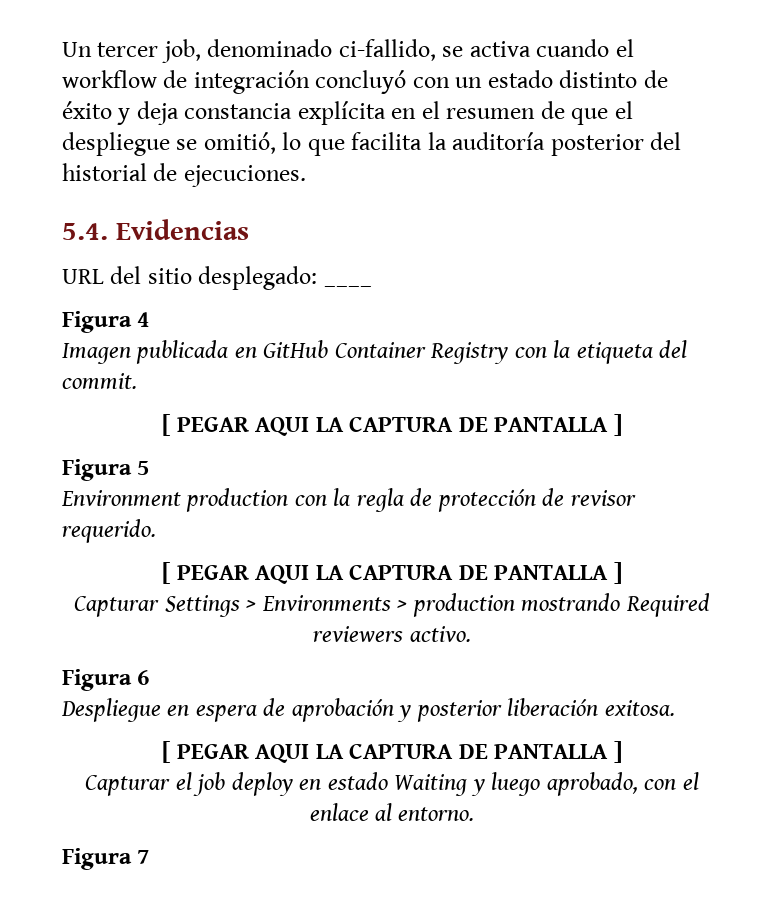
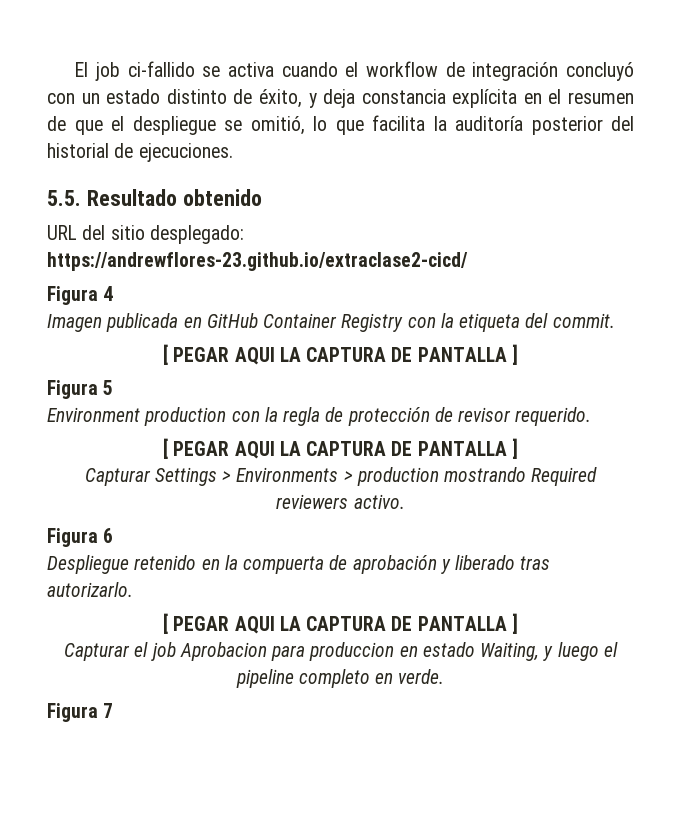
- Un tercer job, denominado ci-fallido, se activa cuando el workflow de integración concluyó con un estado distinto de éxito y deja constancia explícita en el resumen de que el despliegue se omitió, lo que facilita la auditoría posterior del historial de ejecuciones.
+ El job ci-fallido se activa cuando el workflow de integración concluyó con un estado distinto de éxito, y deja constancia explícita en el resumen de que el despliegue se omitió, lo que facilita la auditoría posterior del historial de ejecuciones.
- 5.4. Evidencias
+ 5.5. Resultado obtenido
- URL del sitio desplegado: ____
+ URL del sitio desplegado: https://andrewflores-23.github.io/extraclase2-cicd/
- Despliegue en espera de aprobación y posterior liberación exitosa.
+ Despliegue retenido en la compuerta de aprobación y liberado tras autorizarlo.
- Capturar el job deploy en estado Waiting y luego aprobado, con el enlace al entorno.
+ Capturar el job Aprobacion para produccion en estado Waiting, y luego el pipeline completo en verde.

